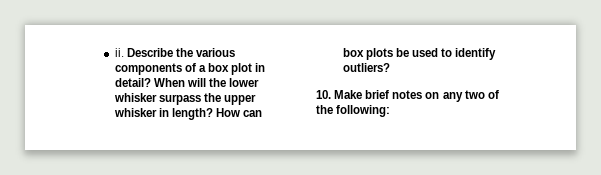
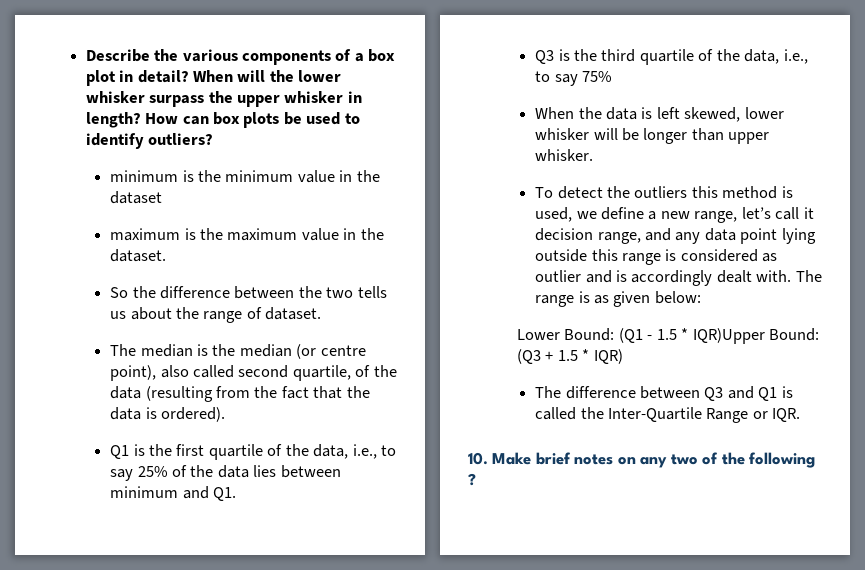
- ii.
+ minimum is the minimum value in the dataset
+ maximum is the maximum value in the dataset.
+ So the difference between the two tells us about the range of dataset.
+ The median is the median (or centre point), also called second quartile, of the data (resulting from the fact that the data is ordered).
+ Q1 is the first quartile of the data, i.e., to say 25% of the data lies between minimum and Q1.
+ Q3 is the third quartile of the data, i.e., to say 75%
+ When the data is left skewed, lower whisker will be longer than upper whisker.
+ To detect the outliers this method is used, we define a new range, let’s call it decision range, and any data point lying outside this range is considered as outlier and is accordingly dealt with. The range is as given below:
+ Lower Bound: (Q1 - 1.5 * IQR)Upper Bound: (Q3 + 1.5 * IQR)
+ The difference between Q3 and Q1 is called the Inter-Quartile Range or IQR.
- 10. Make brief notes on any two of the following:
+ 10. Make brief notes on any two of the following ?

